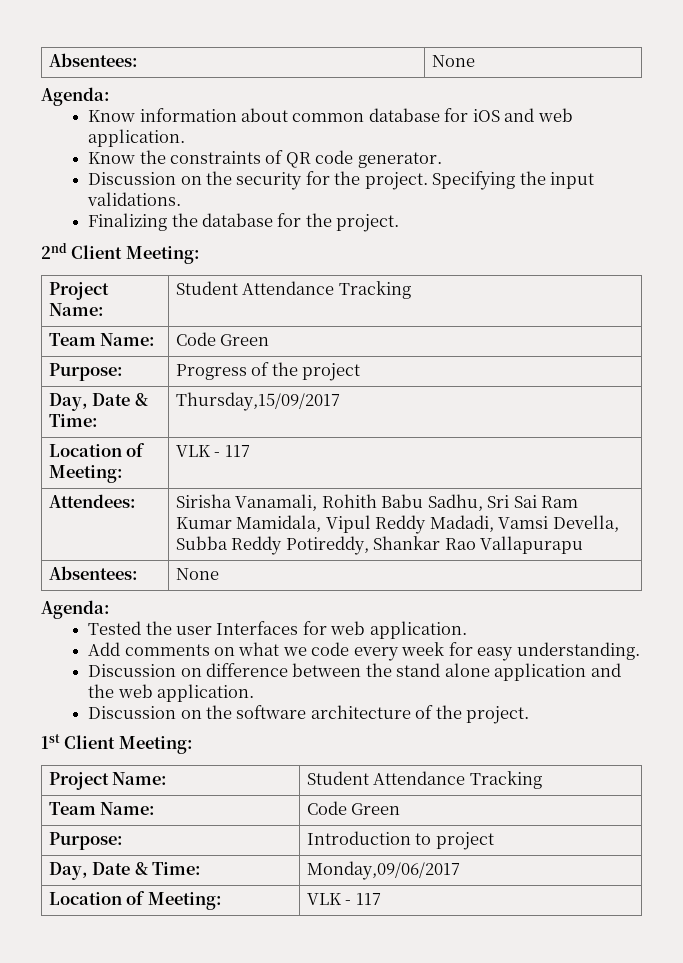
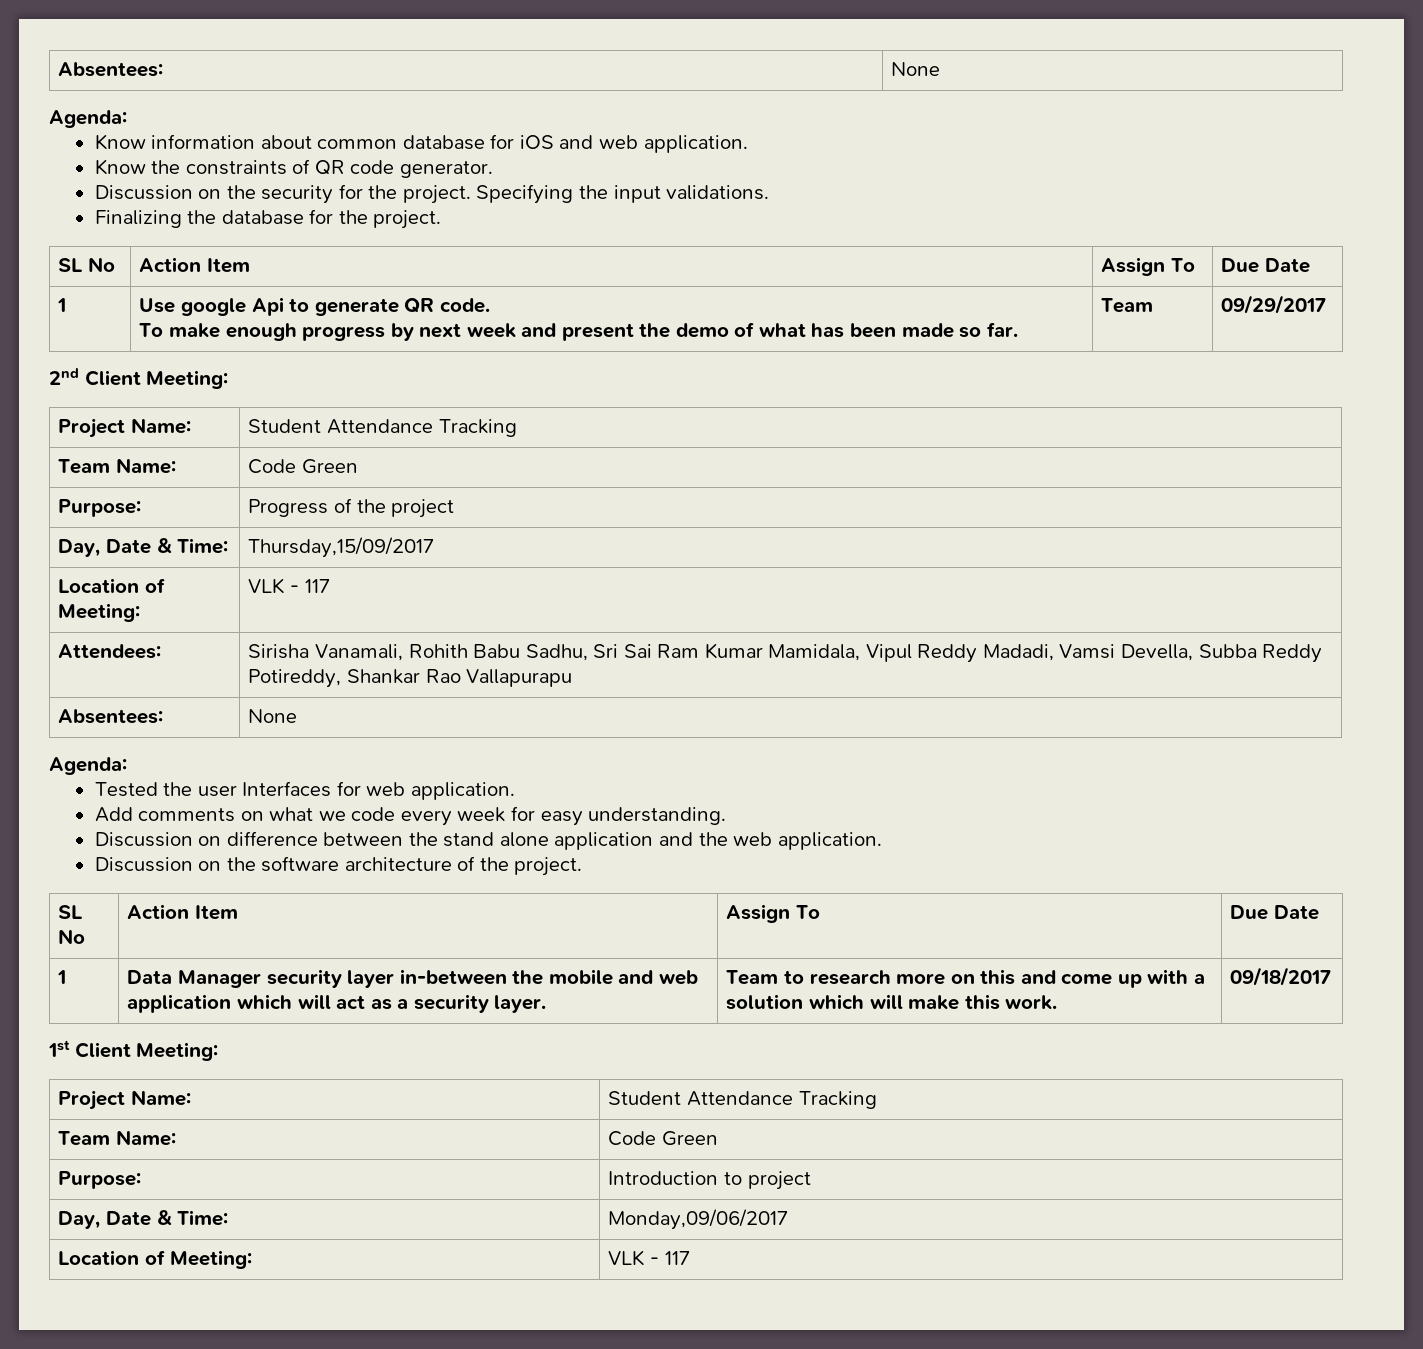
  Finalizing the database for the project.
+ SL No | Action Item | Assign To | Due Date
+ 1 | Use google Api to generate QR code.
+ To make enough progress by next week and present the demo of what has been made so far. | Team | 09/29/2017
  Discussion on the software architecture of the project.
+ SL No | Action Item | Assign To | Due Date
+ 1 | Data Manager security layer in-between the mobile and web application which will act as a security layer. | Team to research more on this and come up with a solution which will make this work. | 09/18/2017

